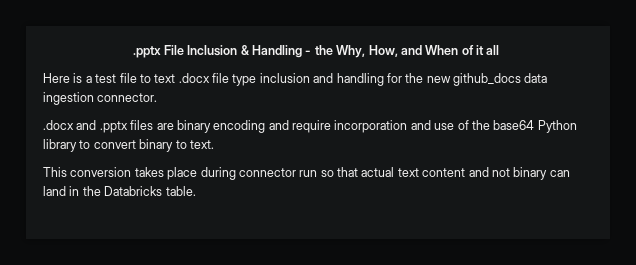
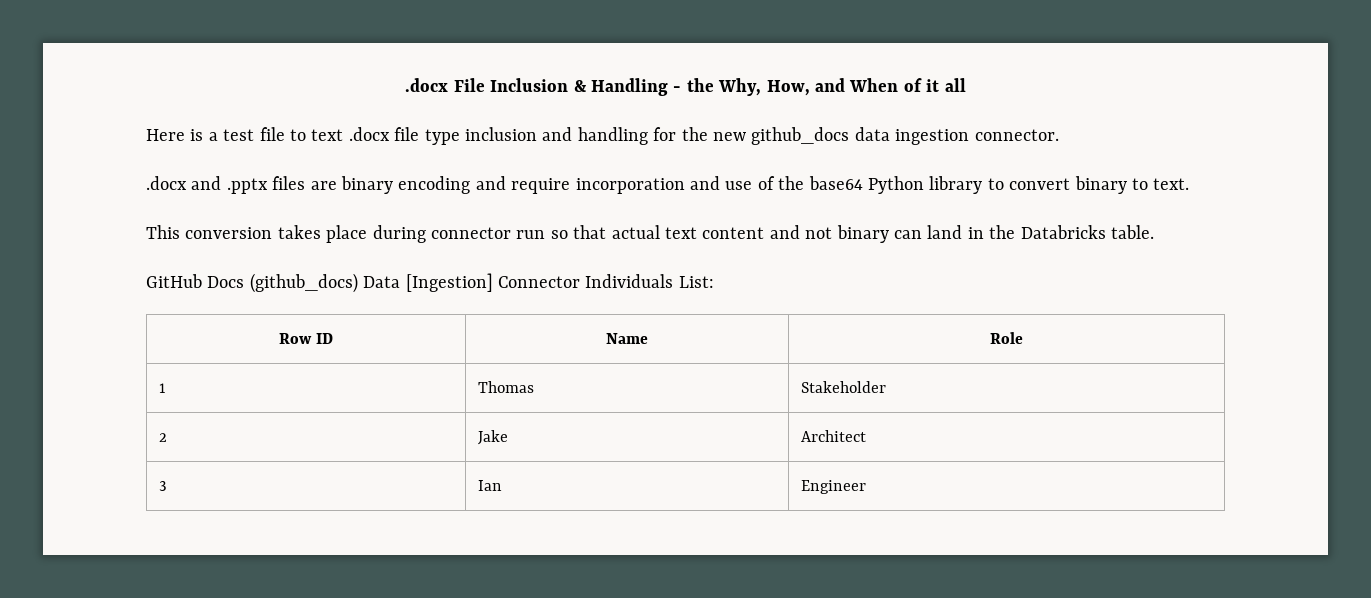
- .pptx File Inclusion & Handling - the Why, How, and When of it all
+ .docx File Inclusion & Handling - the Why, How, and When of it all
+ GitHub Docs (github_docs) Data [Ingestion] Connector Individuals List:
+ Row ID | Name | Role
+ 1 | Thomas | Stakeholder
+ 2 | Jake | Architect
+ 3 | Ian | Engineer

